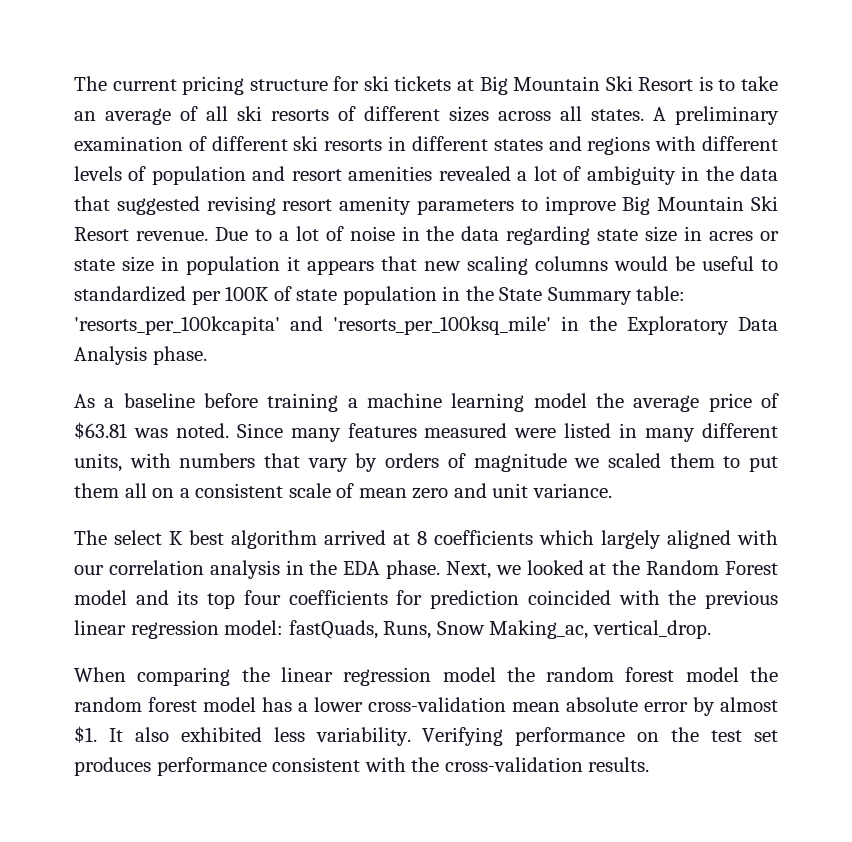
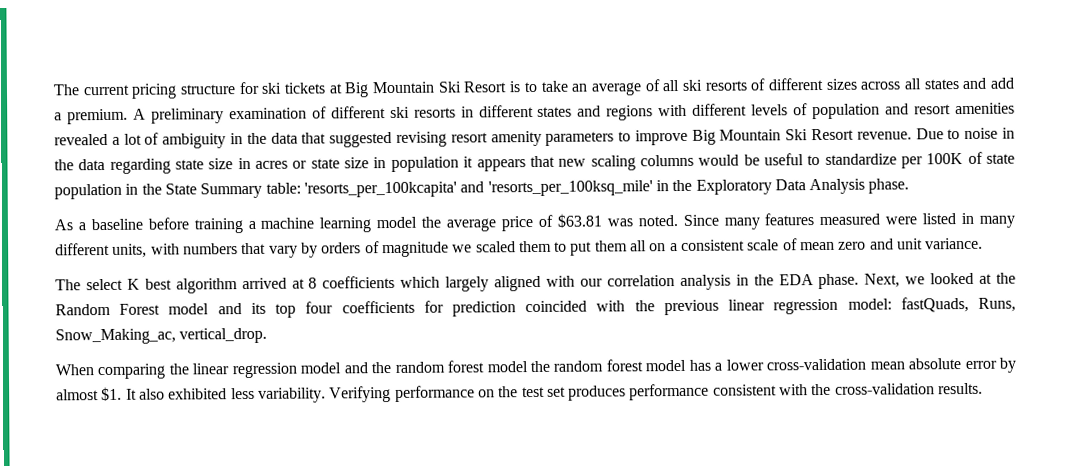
- The current pricing structure for ski tickets at Big Mountain Ski Resort is to take an average of all ski resorts of different sizes across all states.
+ The current pricing structure for ski tickets at Big Mountain Ski Resort is to take an average of all ski resorts of different sizes across all states and add a premium.
- Due to a lot of noise in the data regarding state size in acres or state size in population it appears that new scaling columns would be useful to standardized per 100K of state population in the State Summary table: 'resorts_per_100kcapita' and 'resorts_per_100ksq_mile' in the Exploratory Data Analysis phase.
+ Due to noise in the data regarding state size in acres or state size in population it appears that new scaling columns would be useful to standardize per 100K of state population in the State Summary table: 'resorts_per_100kcapita' and 'resorts_per_100ksq_mile' in the Exploratory Data Analysis phase.
- Next, we looked at the Random Forest model and its top four coefficients for prediction coincided with the previous linear regression model: fastQuads, Runs, Snow Making_ac, vertical_drop.
+ Next, we looked at the Random Forest model and its top four coefficients for prediction coincided with the previous linear regression model: fastQuads, Runs, Snow_Making_ac, vertical_drop.
- When comparing the linear regression model the random forest model the random forest model has a lower cross-validation mean absolute error by almost $1.
+ When comparing the linear regression model and the random forest model the random forest model has a lower cross-validation mean absolute error by almost $1.

